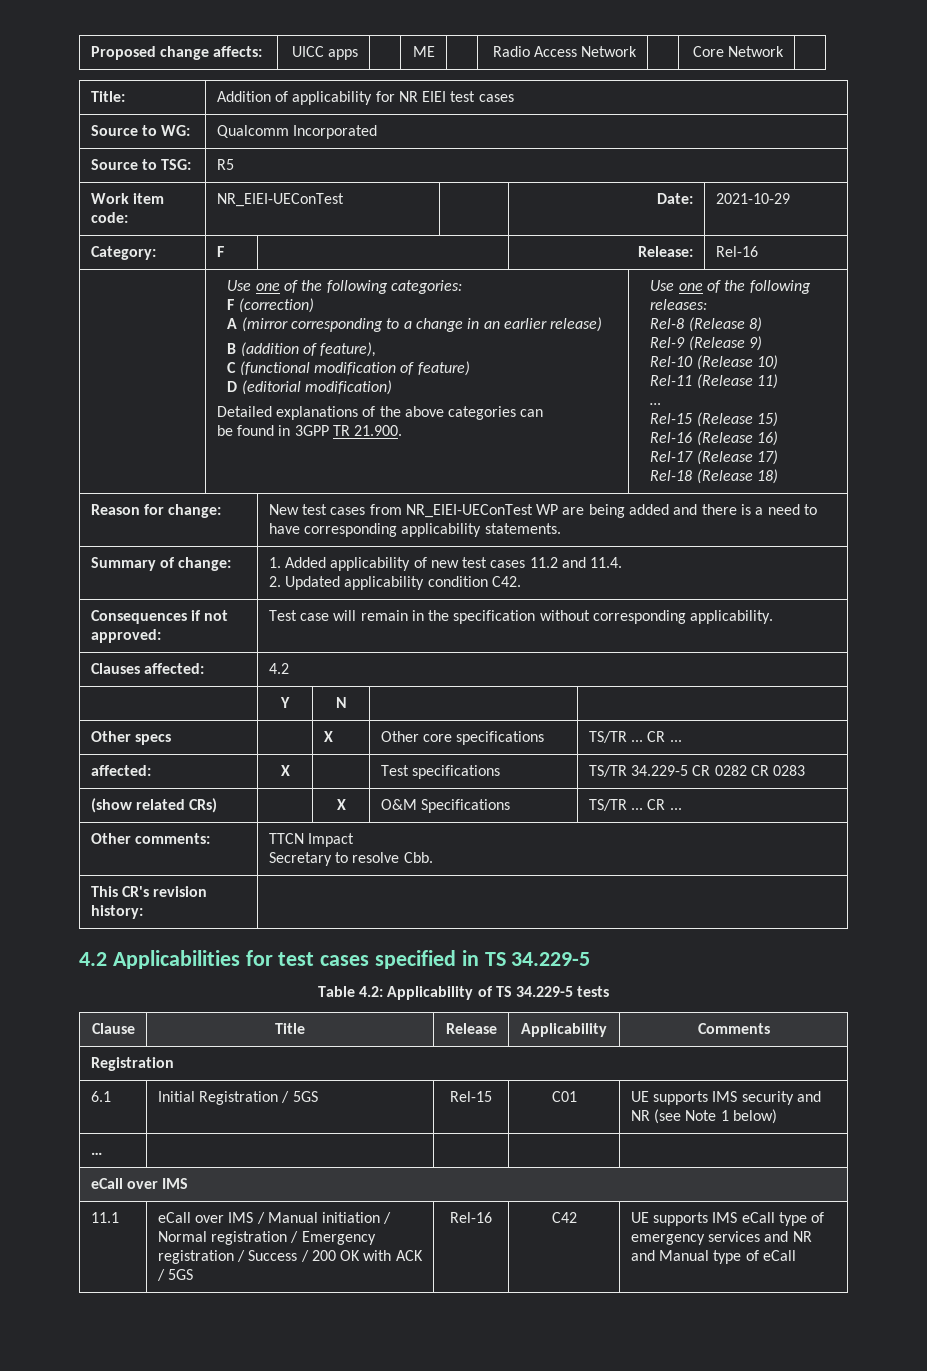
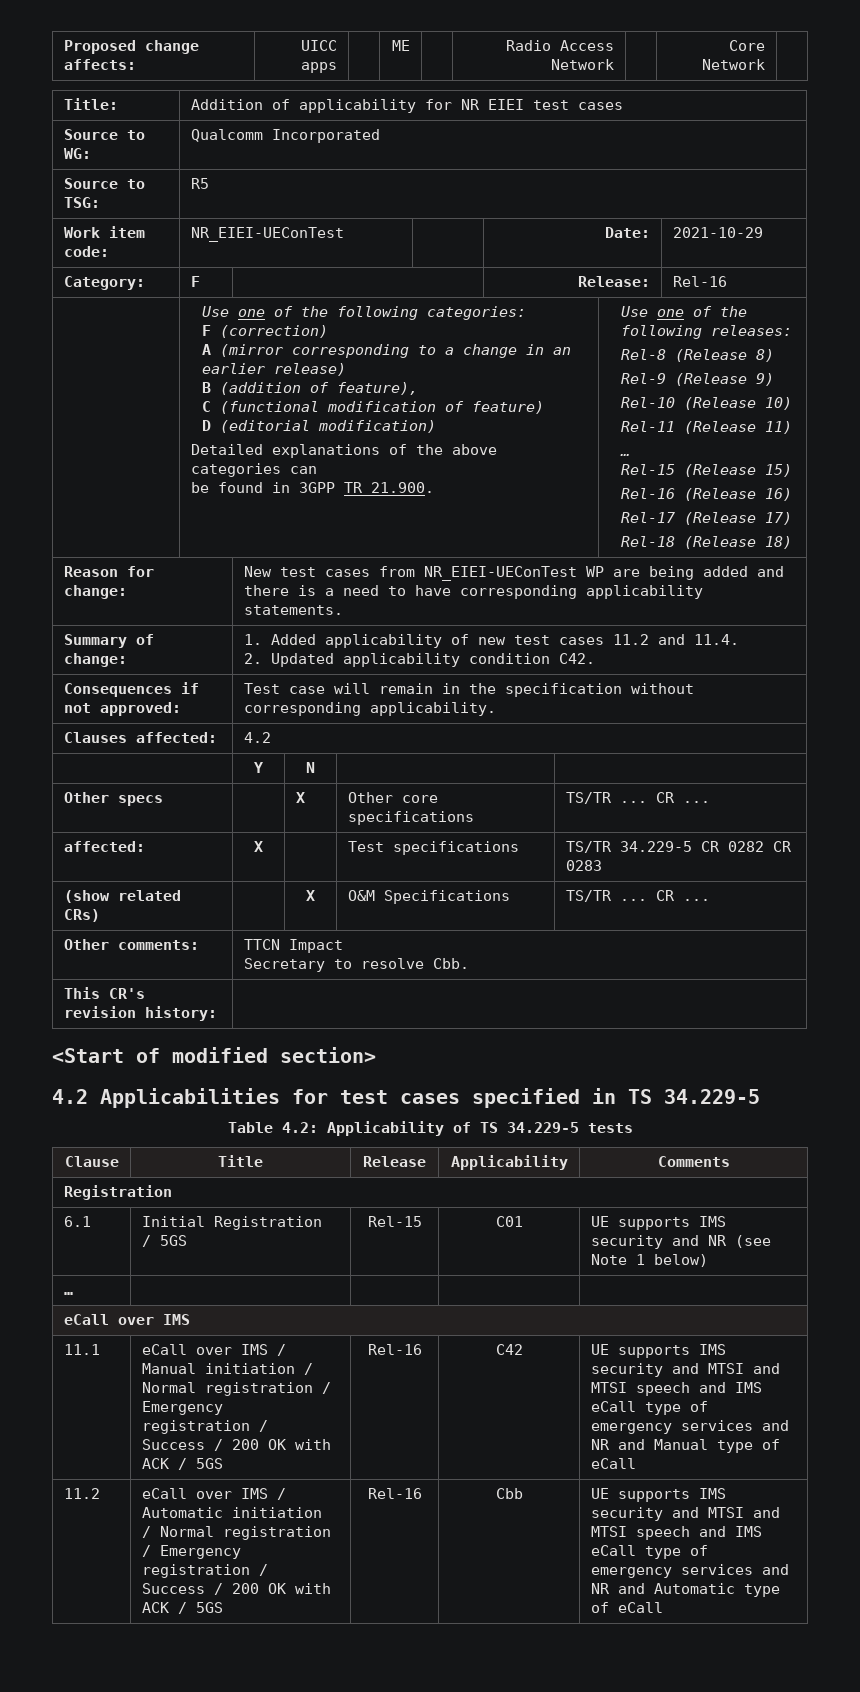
+ <Start of modified section>
- UE supports IMS eCall type of emergency services and NR and Manual type of eCall
+ UE supports IMS security and MTSI and MTSI speech and IMS eCall type of emergency services and NR and Manual type of eCall
+ 11.2 | eCall over IMS / Automatic initiation / Normal registration / Emergency registration / Success / 200 OK with ACK / 5GS | Rel-16 | Cbb | UE supports IMS security and MTSI and MTSI speech and IMS eCall type of emergency services and NR and Automatic type of eCall

